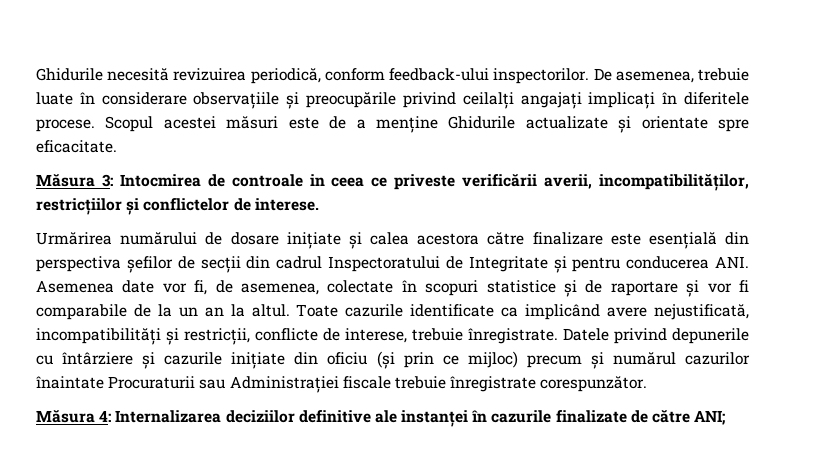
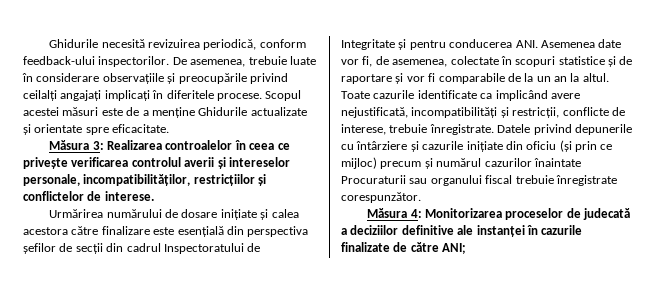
- Măsura 3: Intocmirea de controale in ceea ce priveste verificării averii, incompatibilităților, restricțiilor și conflictelor de interese.
+ Măsura 3: Realizarea controalelor în ceea ce privește verificarea controlul averii și intereselor personale, incompatibilităților, restricțiilor și conflictelor de interese.
- Datele privind depunerile cu întârziere și cazurile inițiate din oficiu (și prin ce mijloc) precum și numărul cazurilor înaintate Procuraturii sau Administrației fiscale trebuie înregistrate corespunzător.
+ Datele privind depunerile cu întârziere și cazurile inițiate din oficiu (și prin ce mijloc) precum și numărul cazurilor înaintate Procuraturii sau organului fiscal trebuie înregistrate corespunzător.
- Măsura 4: Internalizarea deciziilor definitive ale instanței în cazurile finalizate de către ANI;
+ Măsura 4: Monitorizarea proceselor de judecată a deciziilor definitive ale instanței în cazurile finalizate de către ANI;

